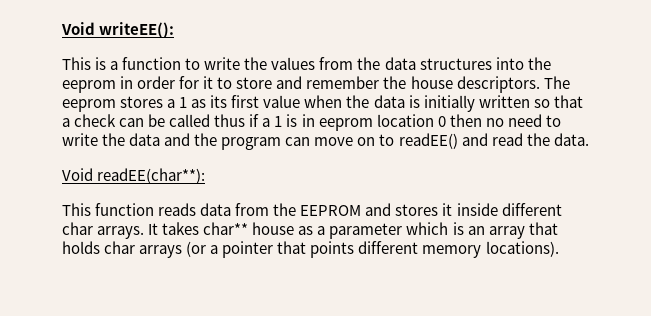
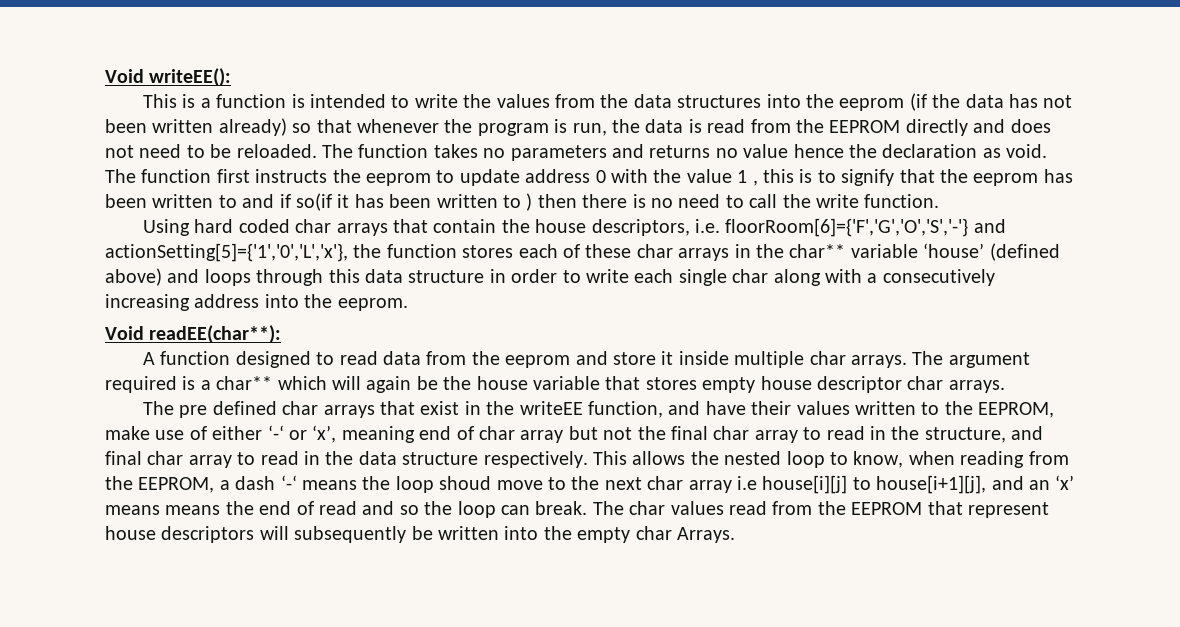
- This is a function to write the values from the data structures into the eeprom in order for it to store and remember the house descriptors. The eeprom stores a 1 as its first value when the data is initially written so that a check can be called thus if a 1 is in eeprom location 0 then no need to write the data and the program can move on to readEE() and read the data.
+ This is a function is intended to write the values from the data structures into the eeprom (if the data has not been written already) so that whenever the program is run, the data is read from the EEPROM directly and does not need to be reloaded. The function takes no parameters and returns no value hence the declaration as void. The function first instructs the eeprom to update address 0 with the value 1 , this is to signify that the eeprom has been written to and if so(if it has been written to ) then there is no need to call the write function.
+ Using hard coded char arrays that contain the house descriptors, i.e. floorRoom[6]={'F','G','O','S','-'} and actionSetting[5]={'1','0','L','x'}, the function stores each of these char arrays in the char** variable ‘house’ (defined above) and loops through this data structure in order to write each single char along with a consecutively increasing address into the eeprom.
  Void readEE(char**):
- This function reads data from the EEPROM and stores it inside different char arrays. It takes char** house as a parameter which is an array that holds char arrays (or a pointer that points different memory locations).
+ A function designed to read data from the eeprom and store it inside multiple char arrays. The argument required is a char** which will again be the house variable that stores empty house descriptor char arrays.
+ The pre defined char arrays that exist in the writeEE function, and have their values written to the EEPROM, make use of either ‘-‘ or ‘x’, meaning end of char array but not the final char array to read in the structure, and final char array to read in the data structure respectively. This allows the nested loop to know, when reading from the EEPROM, a dash ‘-‘ means the loop shoud move to the next char array i.e house[i][j] to house[i+1][j], and an ‘x’ means means the end of read and so the loop can break. The char values read from the EEPROM that represent house descriptors will subsequently be written into the empty char Arrays.

